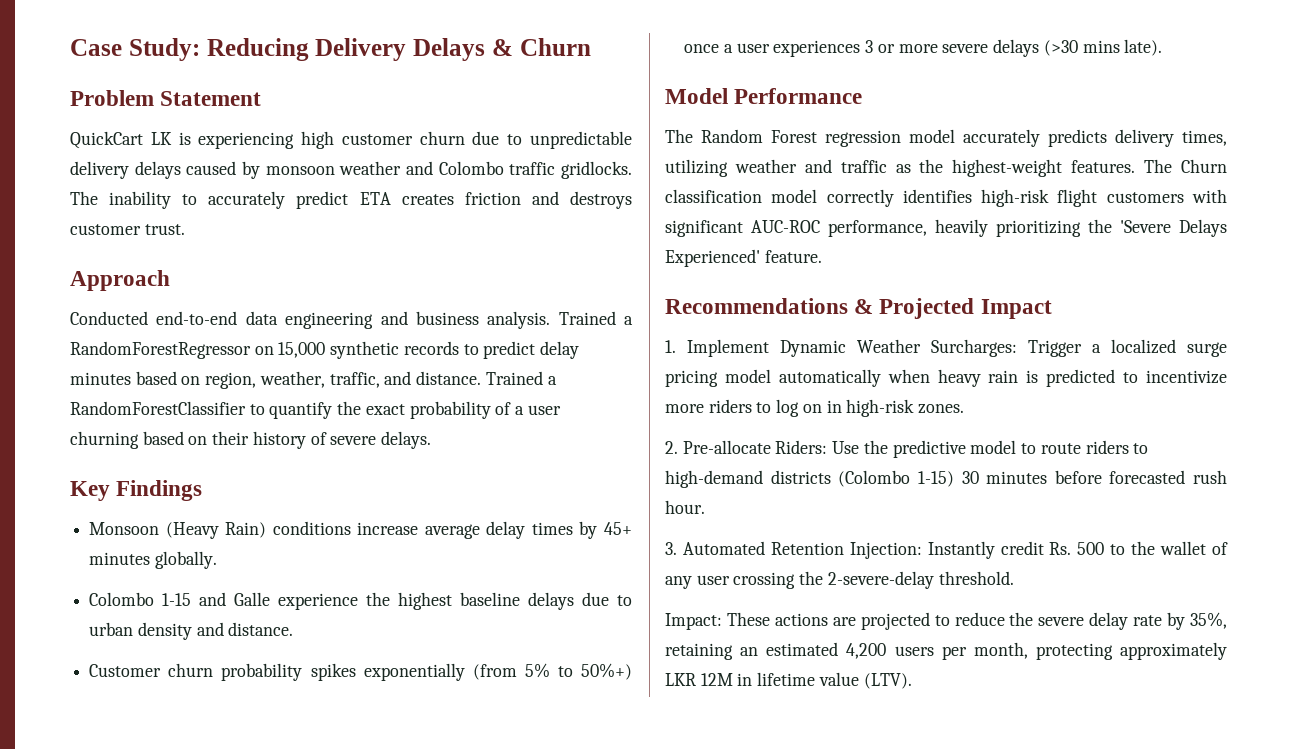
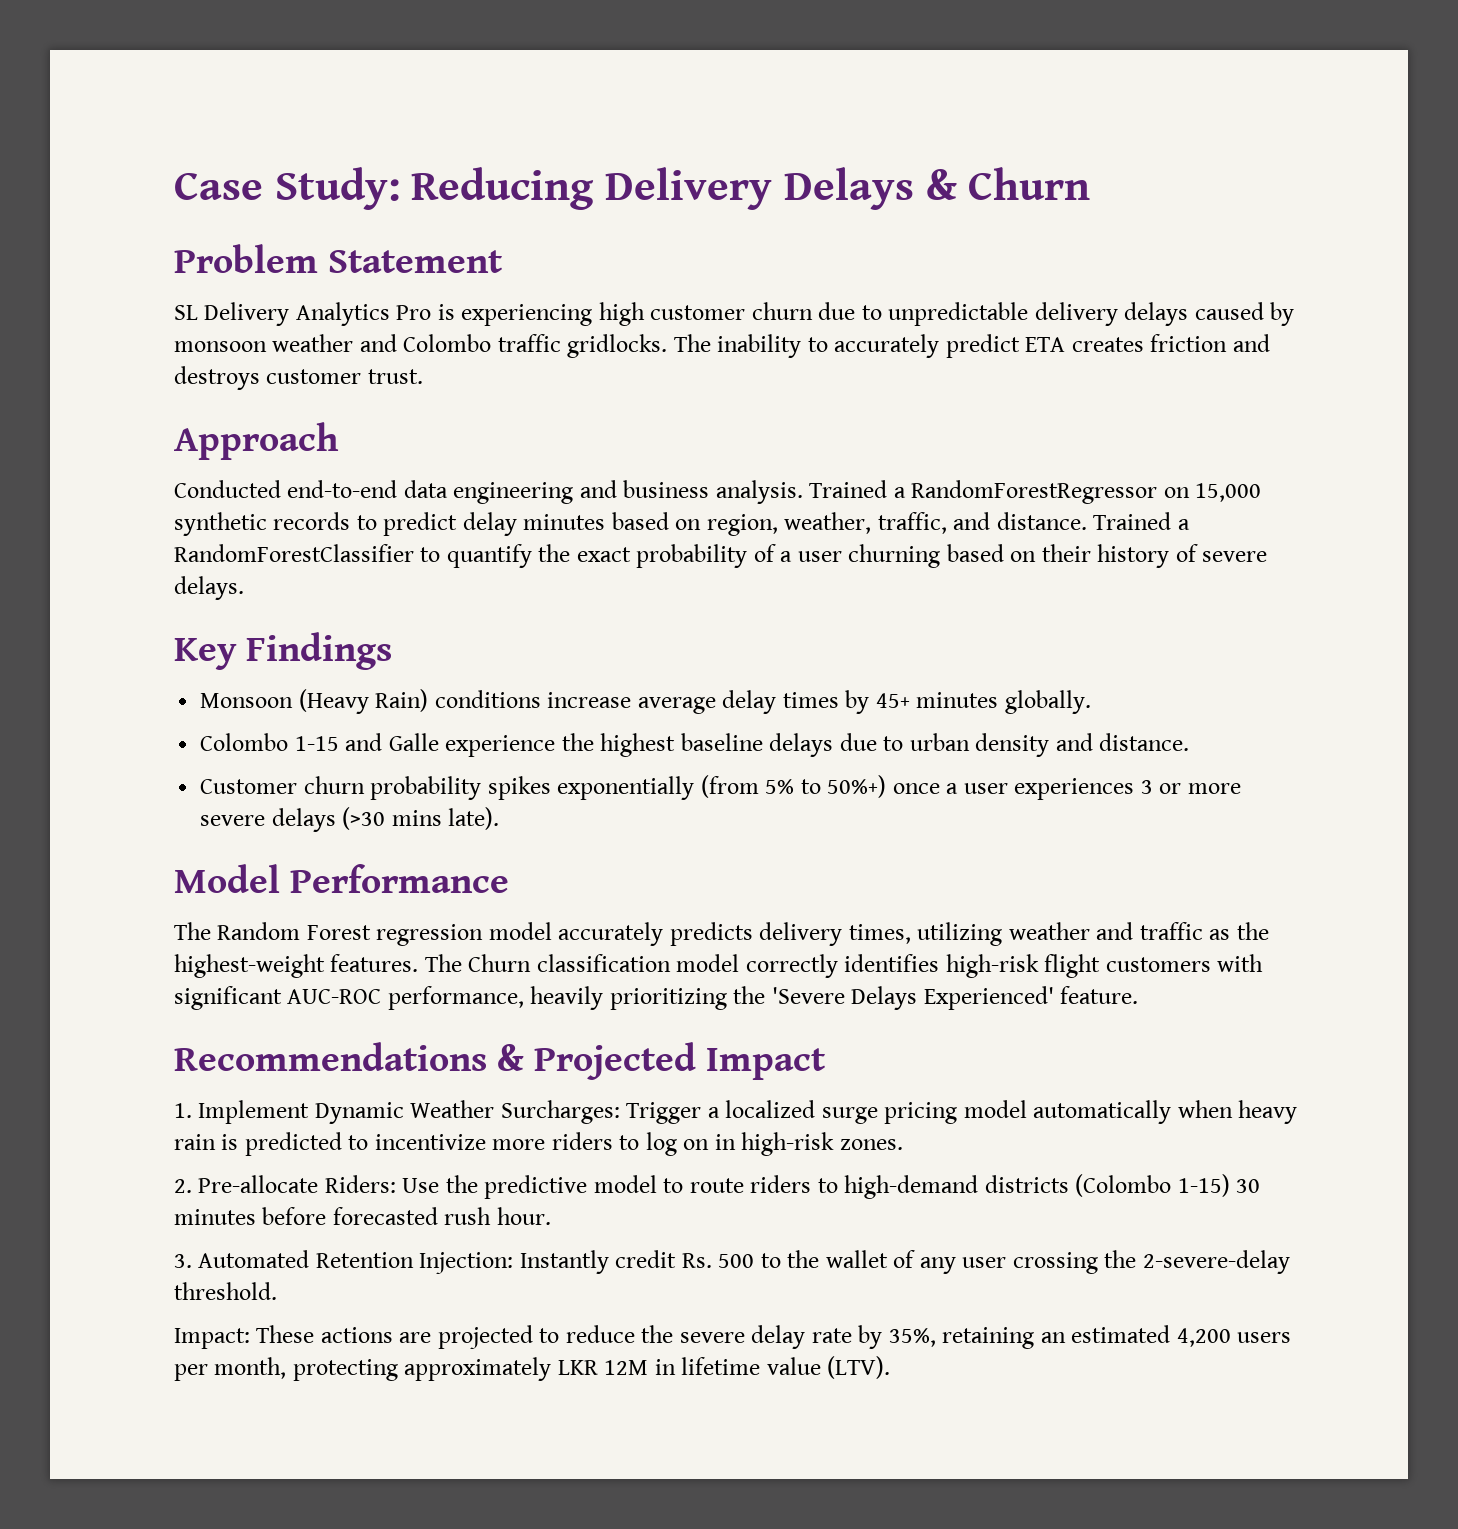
- QuickCart LK is experiencing high customer churn due to unpredictable delivery delays caused by monsoon weather and Colombo traffic gridlocks.
+ SL Delivery Analytics Pro is experiencing high customer churn due to unpredictable delivery delays caused by monsoon weather and Colombo traffic gridlocks.

